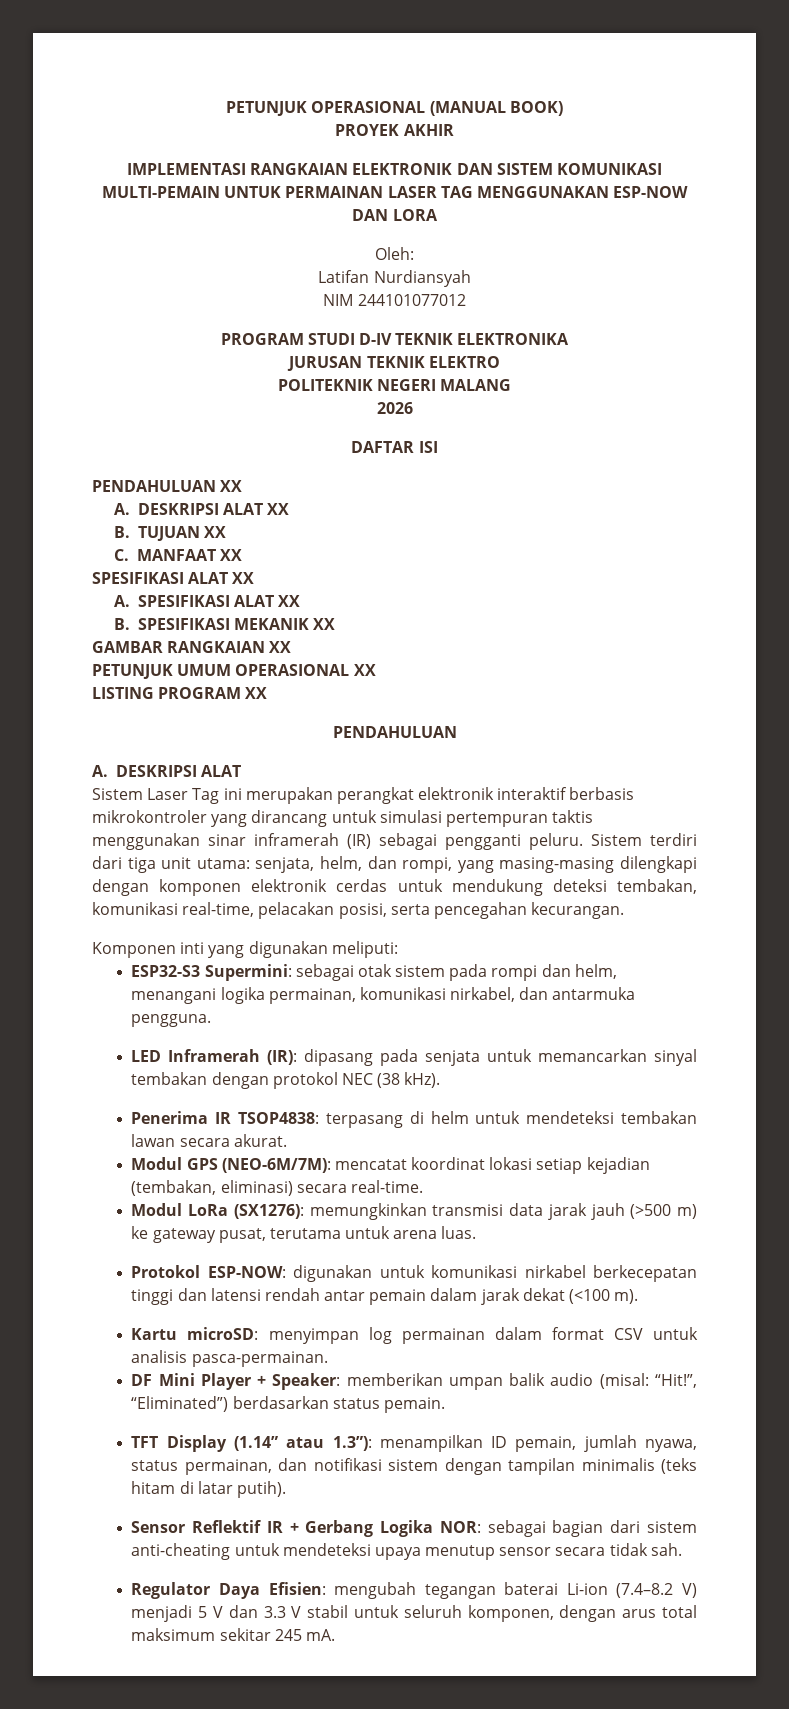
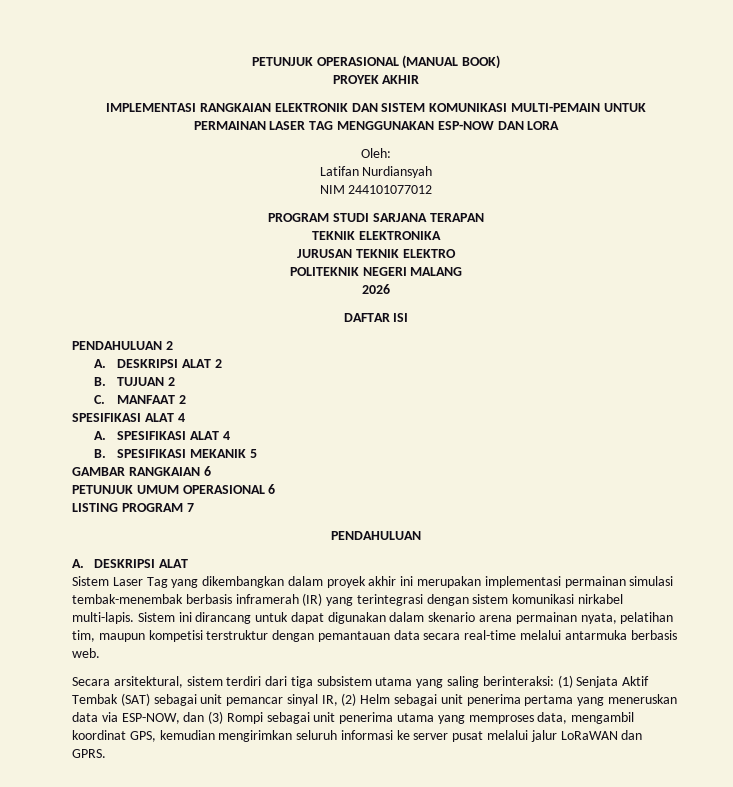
- PROGRAM STUDI D-IV TEKNIK ELEKTRONIKA
+ PROGRAM STUDI SARJANA TERAPAN
+ TEKNIK ELEKTRONIKA
- PENDAHULUAN XX
- A. DESKRIPSI ALAT XX
+ PENDAHULUAN 2
+ A. DESKRIPSI ALAT 2
- B. TUJUAN XX
+ B. TUJUAN 2
- C. MANFAAT XX
- SPESIFIKASI ALAT XX
+ C. MANFAAT 2
+ SPESIFIKASI ALAT 4
- A. SPESIFIKASI ALAT XX
+ A. SPESIFIKASI ALAT 4
- B. SPESIFIKASI MEKANIK XX
+ B. SPESIFIKASI MEKANIK 5
- GAMBAR RANGKAIAN XX
+ GAMBAR RANGKAIAN 6
- PETUNJUK UMUM OPERASIONAL XX
+ PETUNJUK UMUM OPERASIONAL 6
- LISTING PROGRAM XX
+ LISTING PROGRAM 7
- Sistem Laser Tag ini merupakan perangkat elektronik interaktif berbasis mikrokontroler yang dirancang untuk simulasi pertempuran taktis menggunakan sinar inframerah (IR) sebagai pengganti peluru. Sistem terdiri dari tiga unit utama: senjata, helm, dan rompi, yang masing-masing dilengkapi dengan komponen elektronik cerdas untuk mendukung deteksi tembakan, komunikasi real-time, pelacakan posisi, serta pencegahan kecurangan.
- Komponen inti yang digunakan meliputi:
- ESP32-S3 Supermini: sebagai otak sistem pada rompi dan helm, menangani logika permainan, komunikasi nirkabel, dan antarmuka pengguna.
- LED Inframerah (IR): dipasang pada senjata untuk memancarkan sinyal tembakan dengan protokol NEC (38 kHz).
- Penerima IR TSOP4838: terpasang di helm untuk mendeteksi tembakan lawan secara akurat.
- Modul GPS (NEO-6M/7M): mencatat koordinat lokasi setiap kejadian (tembakan, eliminasi) secara real-time.
- Modul LoRa (SX1276): memungkinkan transmisi data jarak jauh (>500 m) ke gateway pusat, terutama untuk arena luas.
- Protokol ESP-NOW: digunakan untuk komunikasi nirkabel berkecepatan tinggi dan latensi rendah antar pemain dalam jarak dekat (<100 m).
- Kartu microSD: menyimpan log permainan dalam format CSV untuk analisis pasca-permainan.
- DF Mini Player + Speaker: memberikan umpan balik audio (misal: “Hit!”, “Eliminated”) berdasarkan status pemain.
- TFT Display (1.14” atau 1.3”): menampilkan ID pemain, jumlah nyawa, status permainan, dan notifikasi sistem dengan tampilan minimalis (teks hitam di latar putih).
- Sensor Reflektif IR + Gerbang Logika NOR: sebagai bagian dari sistem anti-cheating untuk mendeteksi upaya menutup sensor secara tidak sah.
- Regulator Daya Efisien: mengubah tegangan baterai Li-ion (7.4–8.2 V) menjadi 5 V dan 3.3 V stabil untuk seluruh komponen, dengan arus total maksimum sekitar 245 mA.
+ Sistem Laser Tag yang dikembangkan dalam proyek akhir ini merupakan implementasi permainan simulasi tembak-menembak berbasis inframerah (IR) yang terintegrasi dengan sistem komunikasi nirkabel multi-lapis. Sistem ini dirancang untuk dapat digunakan dalam skenario arena permainan nyata, pelatihan tim, maupun kompetisi terstruktur dengan pemantauan data secara real-time melalui antarmuka berbasis web.
+ Secara arsitektural, sistem terdiri dari tiga subsistem utama yang saling berinteraksi: (1) Senjata Aktif Tembak (SAT) sebagai unit pemancar sinyal IR, (2) Helm sebagai unit penerima pertama yang meneruskan data via ESP-NOW, dan (3) Rompi sebagai unit penerima utama yang memproses data, mengambil koordinat GPS, kemudian mengirimkan seluruh informasi ke server pusat melalui jalur LoRaWAN dan GPRS.

